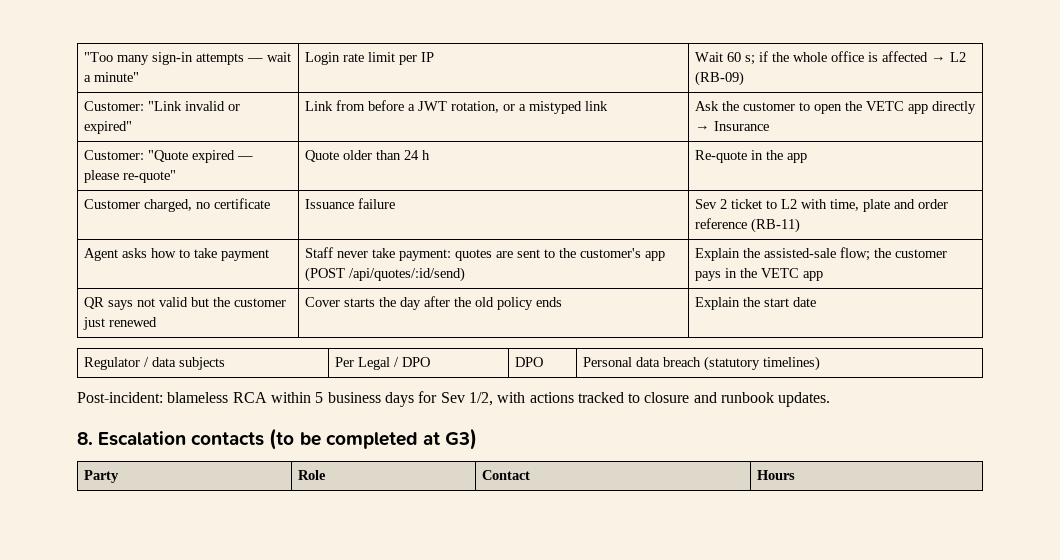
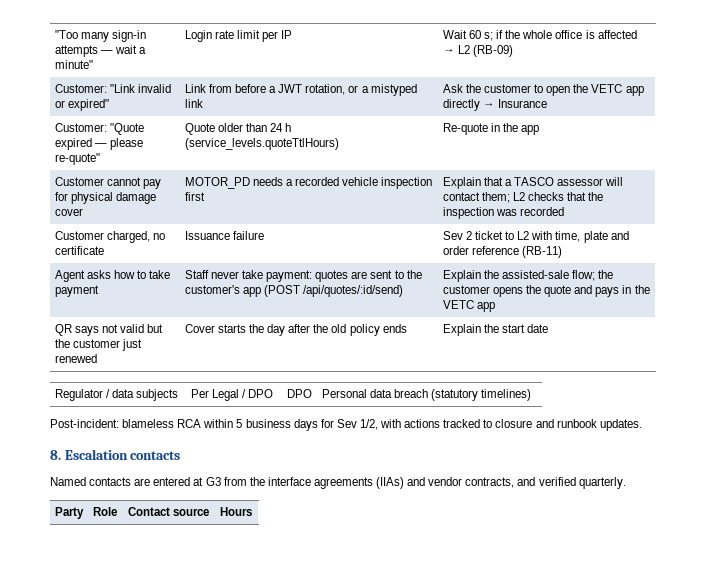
- Customer: "Quote expired — please re-quote" | Quote older than 24 h | Re-quote in the app
+ Customer: "Quote expired — please re-quote" | Quote older than 24 h (service_levels.quoteTtlHours) | Re-quote in the app
+ Customer cannot pay for physical damage cover | MOTOR_PD needs a recorded vehicle inspection first | Explain that a TASCO assessor will contact them; L2 checks that the inspection was recorded
- Agent asks how to take payment | Staff never take payment: quotes are sent to the customer's app (POST /api/quotes/:id/send) | Explain the assisted-sale flow; the customer pays in the VETC app
+ Agent asks how to take payment | Staff never take payment: quotes are sent to the customer's app (POST /api/quotes/:id/send) | Explain the assisted-sale flow; the customer opens the quote and pays in the VETC app
- 8. Escalation contacts (to be completed at G3)
+ 8. Escalation contacts
+ Named contacts are entered at G3 from the interface agreements (IIAs) and vendor contracts, and verified quarterly.
- Party | Role | Contact | Hours
+ Party | Role | Contact source | Hours

